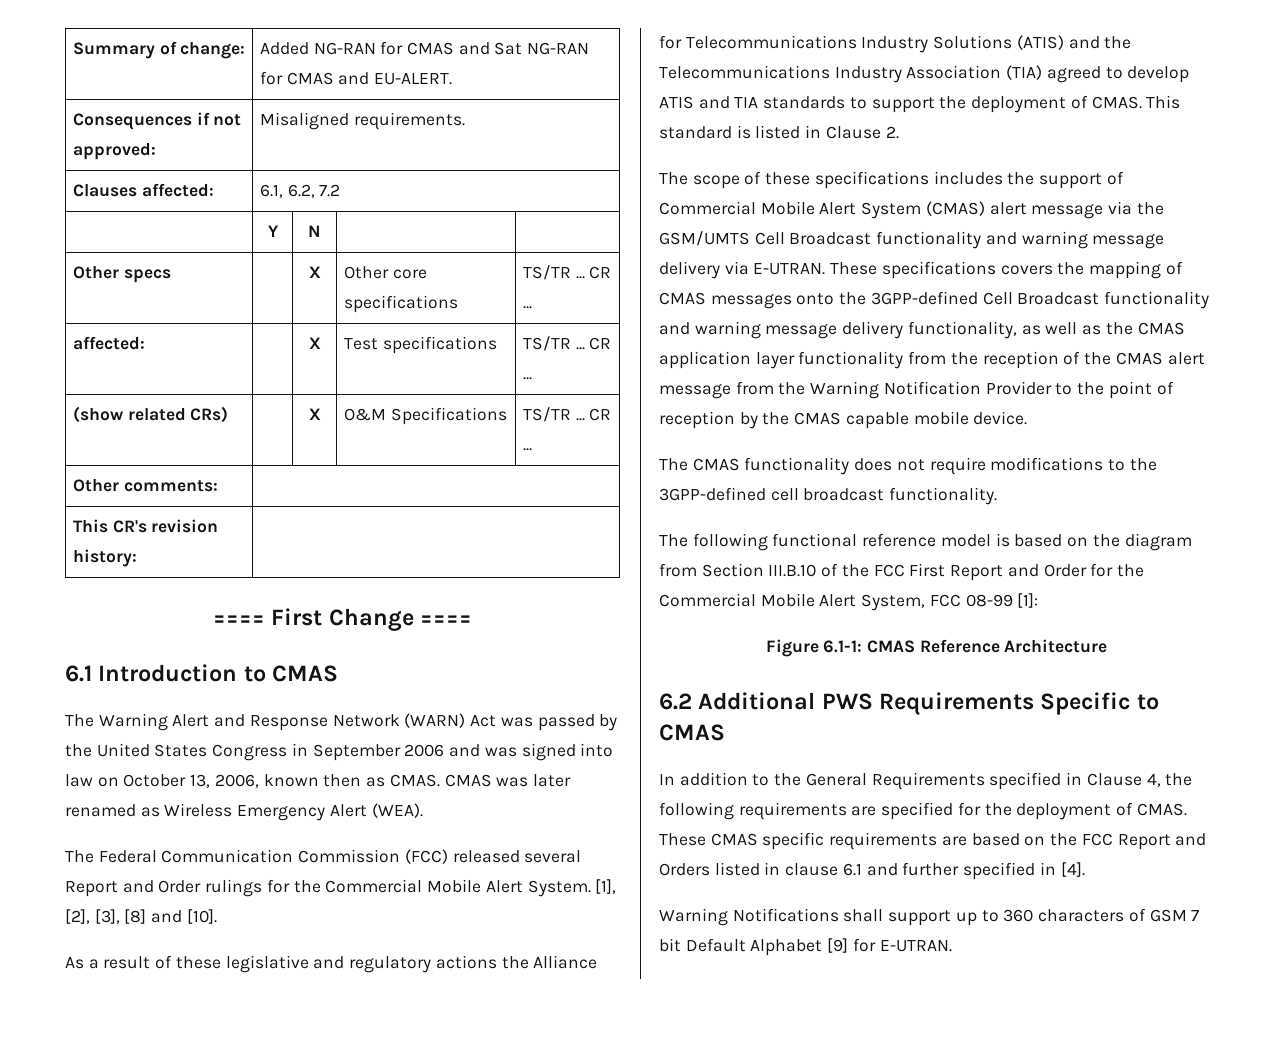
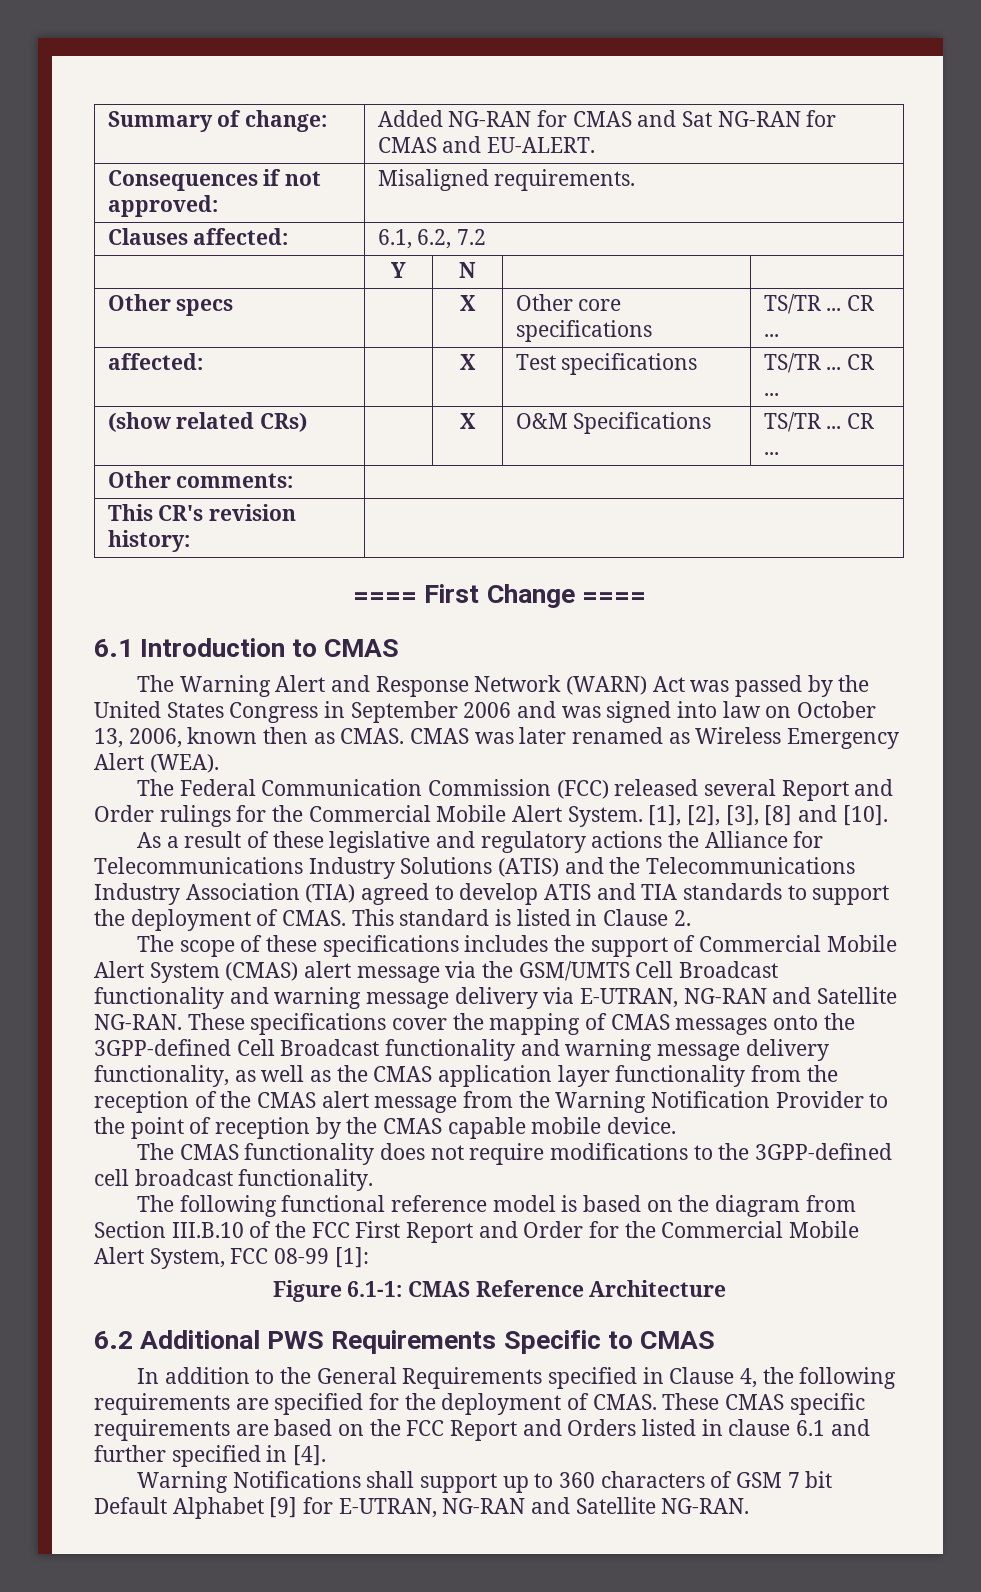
- The scope of these specifications includes the support of Commercial Mobile Alert System (CMAS) alert message via the GSM/UMTS Cell Broadcast functionality and warning message delivery via E-UTRAN.
+ The scope of these specifications includes the support of Commercial Mobile Alert System (CMAS) alert message via the GSM/UMTS Cell Broadcast functionality and warning message delivery via E-UTRAN, NG-RAN and Satellite NG-RAN.
- These specifications covers the mapping of CMAS messages onto the 3GPP-defined Cell Broadcast functionality and warning message delivery functionality, as well as the CMAS application layer functionality from the reception of the CMAS alert message from the Warning Notification Provider to the point of reception by the CMAS capable mobile device.
+ These specifications cover the mapping of CMAS messages onto the 3GPP-defined Cell Broadcast functionality and warning message delivery functionality, as well as the CMAS application layer functionality from the reception of the CMAS alert message from the Warning Notification Provider to the point of reception by the CMAS capable mobile device.
- Warning Notifications shall support up to 360 characters of GSM 7 bit Default Alphabet [9] for E-UTRAN.
+ Warning Notifications shall support up to 360 characters of GSM 7 bit Default Alphabet [9] for E-UTRAN, NG-RAN and Satellite NG-RAN.

